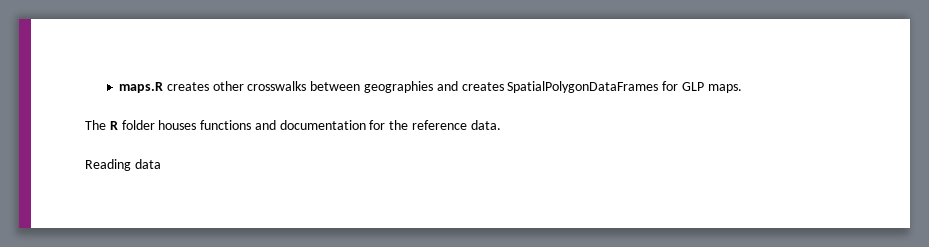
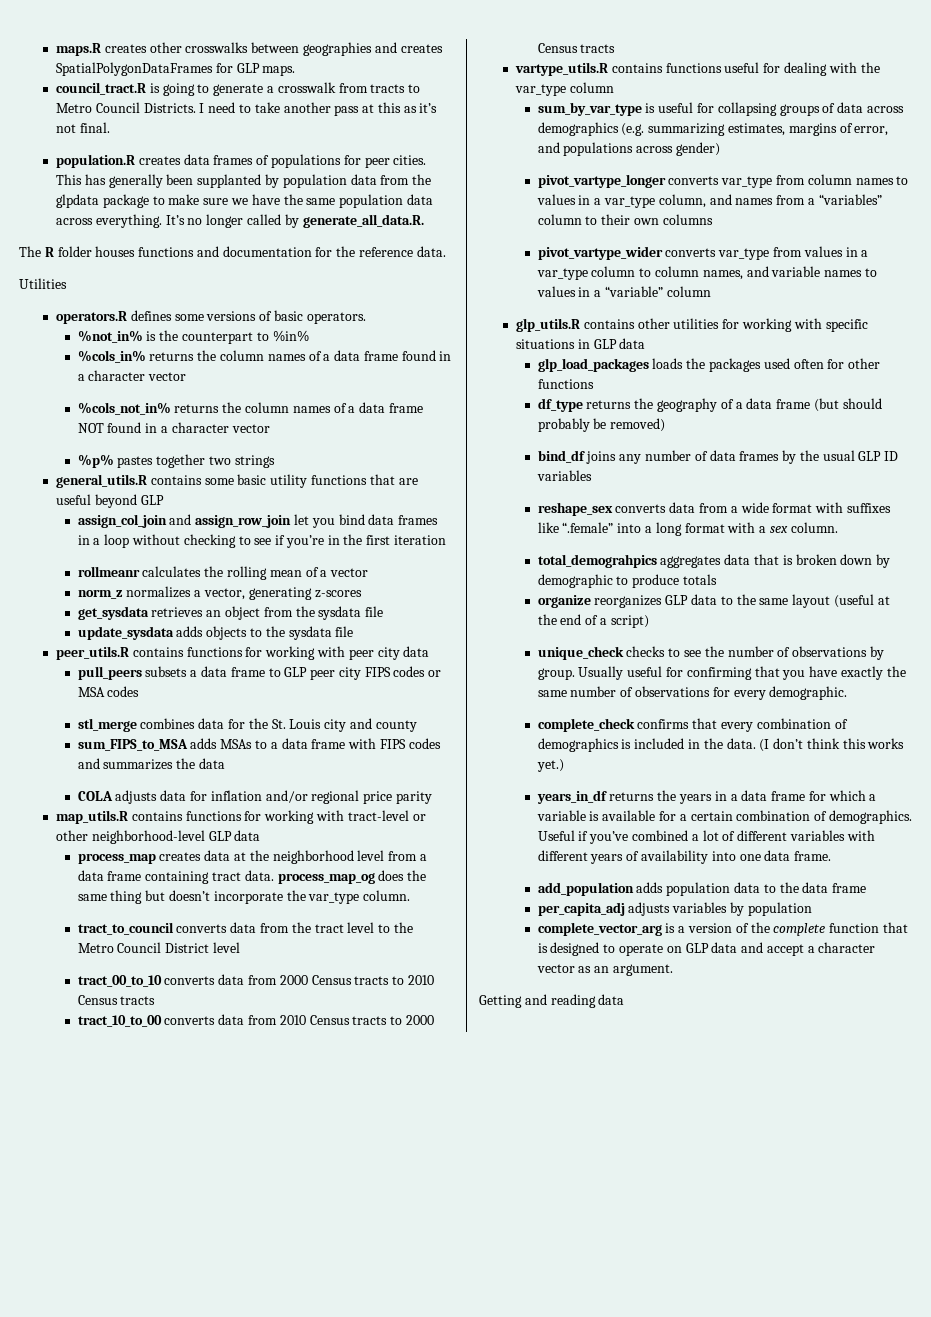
+ council_tract.R is going to generate a crosswalk from tracts to Metro Council Districts. I need to take another pass at this as it’s not final.
+ population.R creates data frames of populations for peer cities. This has generally been supplanted by population data from the glpdata package to make sure we have the same population data across everything. It’s no longer called by generate_all_data.R.
- Reading data
+ Utilities
+ operators.R defines some versions of basic operators.
+ %not_in% is the counterpart to %in%
+ %cols_in% returns the column names of a data frame found in a character vector
+ %cols_not_in% returns the column names of a data frame NOT found in a character vector
+ %p% pastes together two strings
+ general_utils.R contains some basic utility functions that are useful beyond GLP
+ assign_col_join and assign_row_join let you bind data frames in a loop without checking to see if you’re in the first iteration
+ rollmeanr calculates the rolling mean of a vector
+ norm_z normalizes a vector, generating z-scores
+ get_sysdata retrieves an object from the sysdata file
+ update_sysdata adds objects to the sysdata file
+ peer_utils.R contains functions for working with peer city data
+ pull_peers subsets a data frame to GLP peer city FIPS codes or MSA codes
+ stl_merge combines data for the St. Louis city and county
+ sum_FIPS_to_MSA adds MSAs to a data frame with FIPS codes and summarizes the data
+ COLA adjusts data for inflation and/or regional price parity
+ map_utils.R contains functions for working with tract-level or other neighborhood-level GLP data
+ process_map creates data at the neighborhood level from a data frame containing tract data. process_map_og does the same thing but doesn’t incorporate the var_type column.
+ tract_to_council converts data from the tract level to the Metro Council District level
+ tract_00_to_10 converts data from 2000 Census tracts to 2010 Census tracts
+ tract_10_to_00 converts data from 2010 Census tracts to 2000 Census tracts
+ vartype_utils.R contains functions useful for dealing with the var_type column
+ sum_by_var_type is useful for collapsing groups of data across demographics (e.g. summarizing estimates, margins of error, and populations across gender)
+ pivot_vartype_longer converts var_type from column names to values in a var_type column, and names from a “variables” column to their own columns
+ pivot_vartype_wider converts var_type from values in a var_type column to column names, and variable names to values in a “variable” column
+ glp_utils.R contains other utilities for working with specific situations in GLP data
+ glp_load_packages loads the packages used often for other functions
+ df_type returns the geography of a data frame (but should probably be removed)
+ bind_df joins any number of data frames by the usual GLP ID variables
+ reshape_sex converts data from a wide format with suffixes like “.female” into a long format with a sex column.
+ total_demograhpics aggregates data that is broken down by demographic to produce totals
+ organize reorganizes GLP data to the same layout (useful at the end of a script)
+ unique_check checks to see the number of observations by group. Usually useful for confirming that you have exactly the same number of observations for every demographic.
+ complete_check confirms that every combination of demographics is included in the data. (I don’t think this works yet.)
+ years_in_df returns the years in a data frame for which a variable is available for a certain combination of demographics. Useful if you’ve combined a lot of different variables with different years of availability into one data frame.
+ add_population adds population data to the data frame
+ per_capita_adj adjusts variables by population
+ complete_vector_arg is a version of the complete function that is designed to operate on GLP data and accept a character vector as an argument.
+ Getting and reading data

